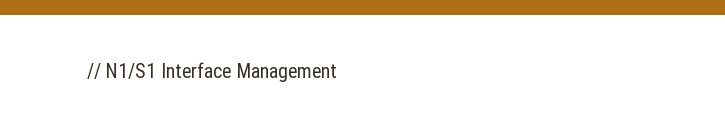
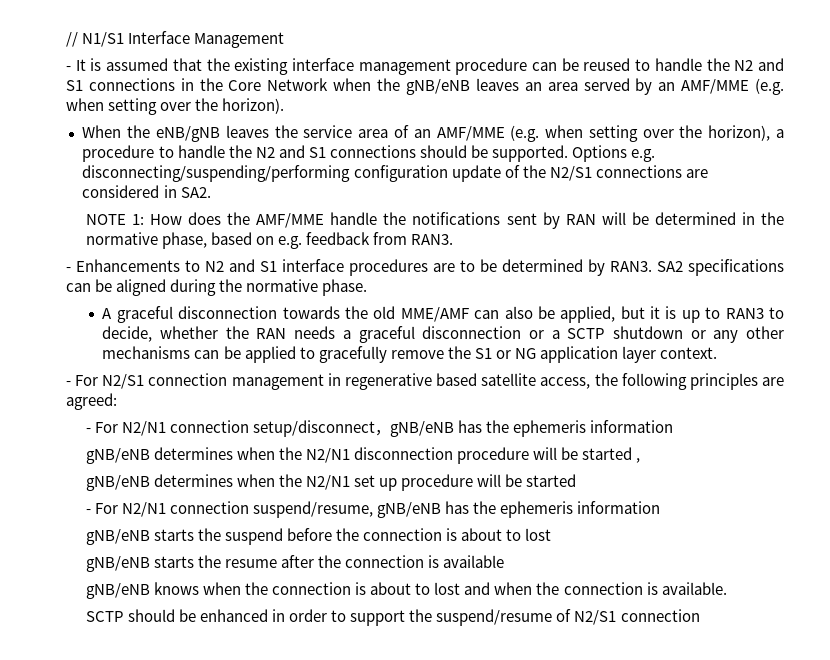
+ - It is assumed that the existing interface management procedure can be reused to handle the N2 and S1 connections in the Core Network when the gNB/eNB leaves an area served by an AMF/MME (e.g. when setting over the horizon).
+ When the eNB/gNB leaves the service area of an AMF/MME (e.g. when setting over the horizon), a procedure to handle the N2 and S1 connections should be supported. Options e.g. disconnecting/suspending/performing configuration update of the N2/S1 connections are considered in SA2.
+ NOTE 1: How does the AMF/MME handle the notifications sent by RAN will be determined in the normative phase, based on e.g. feedback from RAN3.
+ - Enhancements to N2 and S1 interface procedures are to be determined by RAN3. SA2 specifications can be aligned during the normative phase.
+ A graceful disconnection towards the old MME/AMF can also be applied, but it is up to RAN3 to decide, whether the RAN needs a graceful disconnection or a SCTP shutdown or any other mechanisms can be applied to gracefully remove the S1 or NG application layer context.
+ - For N2/S1 connection management in regenerative based satellite access, the following principles are agreed:
+ - For N2/N1 connection setup/disconnect，gNB/eNB has the ephemeris information
+ gNB/eNB determines when the N2/N1 disconnection procedure will be started ,
+ gNB/eNB determines when the N2/N1 set up procedure will be started
+ - For N2/N1 connection suspend/resume, gNB/eNB has the ephemeris information
+ gNB/eNB starts the suspend before the connection is about to lost
+ gNB/eNB starts the resume after the connection is available
+ gNB/eNB knows when the connection is about to lost and when the connection is available.
+ SCTP should be enhanced in order to support the suspend/resume of N2/S1 connection

